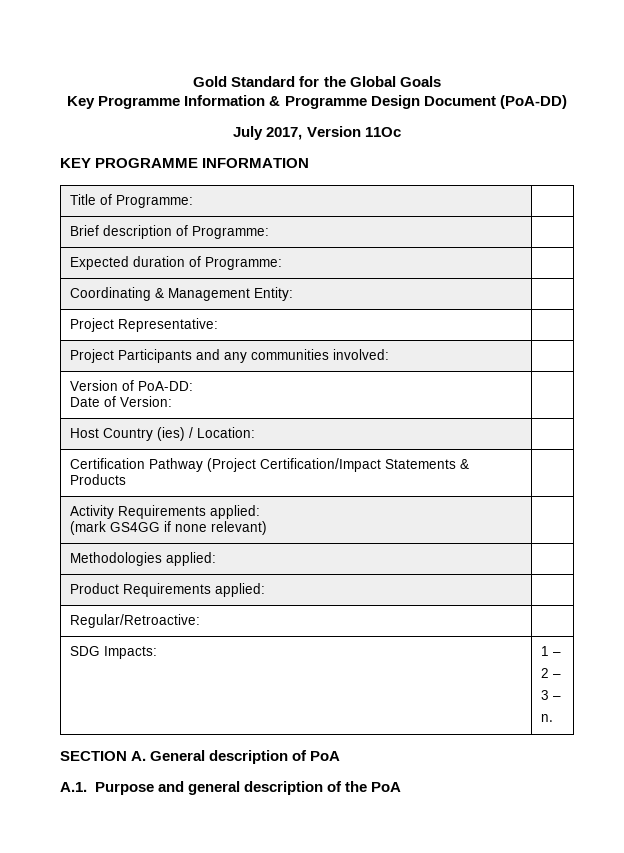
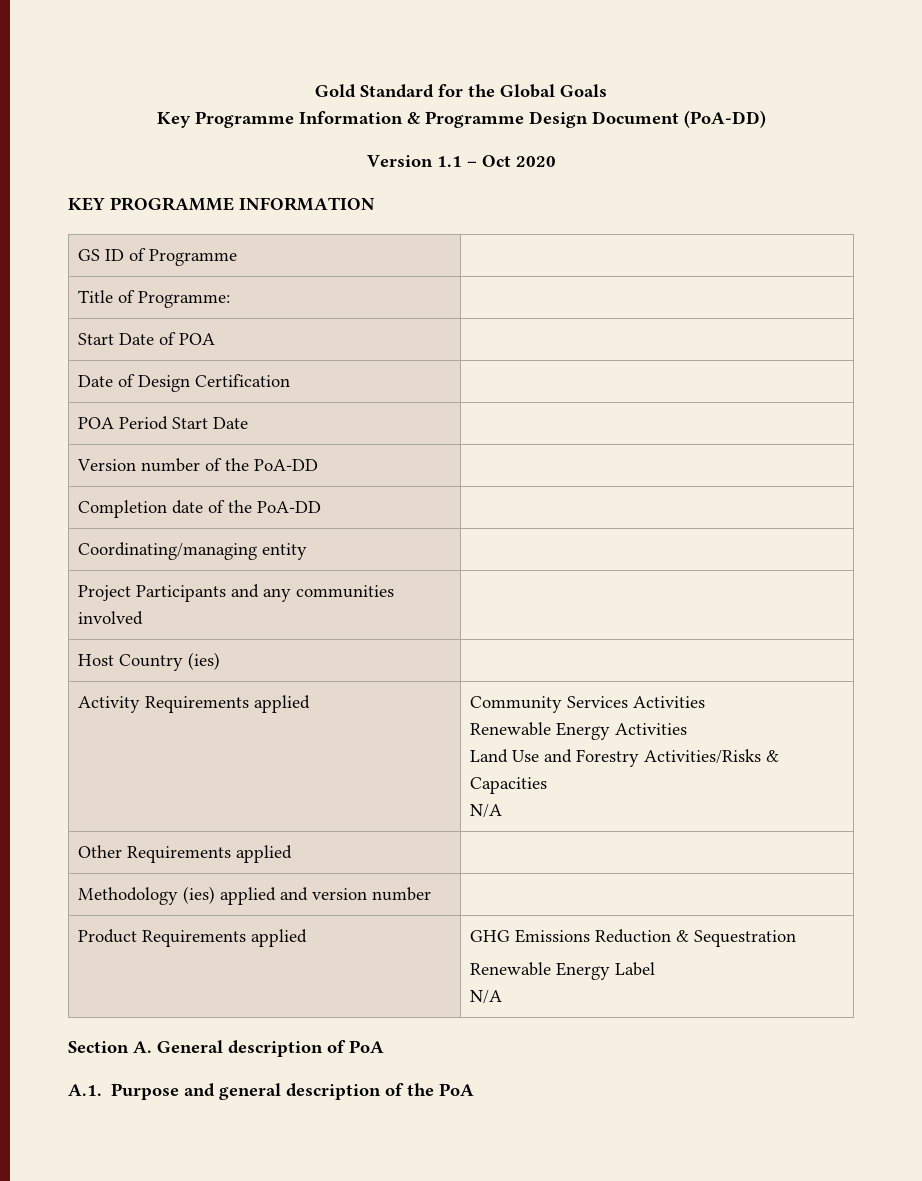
- July 2017, Version 11Oc
+ Version 1.1 – Oct 2020
+ GS ID of Programme |
- Brief description of Programme: |
- Expected duration of Programme: |
- Coordinating & Management Entity: |
- Project Representative: |
+ Start Date of POA |
+ Date of Design Certification |
+ POA Period Start Date |
+ Version number of the PoA-DD |
+ Completion date of the PoA-DD |
+ Coordinating/managing entity |
- Project Participants and any communities involved: |
- Version of PoA-DD:
- Date of Version: |
- Host Country (ies) / Location: |
- Certification Pathway (Project Certification/Impact Statements & Products |
- Activity Requirements applied:
- (mark GS4GG if none relevant) |
- Methodologies applied: |
- Product Requirements applied: |
- Regular/Retroactive: |
- SDG Impacts: | 1 –
- 2 –
- 3 –
- n.
- SECTION A. General description of PoA
+ Project Participants and any communities involved |
+ Host Country (ies) |
+ Activity Requirements applied | Community Services Activities
+ Renewable Energy Activities
+ Land Use and Forestry Activities/Risks & Capacities
+ N/A
+ Other Requirements applied |
+ Methodology (ies) applied and version number |
+ Product Requirements applied | GHG Emissions Reduction & Sequestration
+ Renewable Energy Label
+ N/A
+ Section A. General description of PoA

